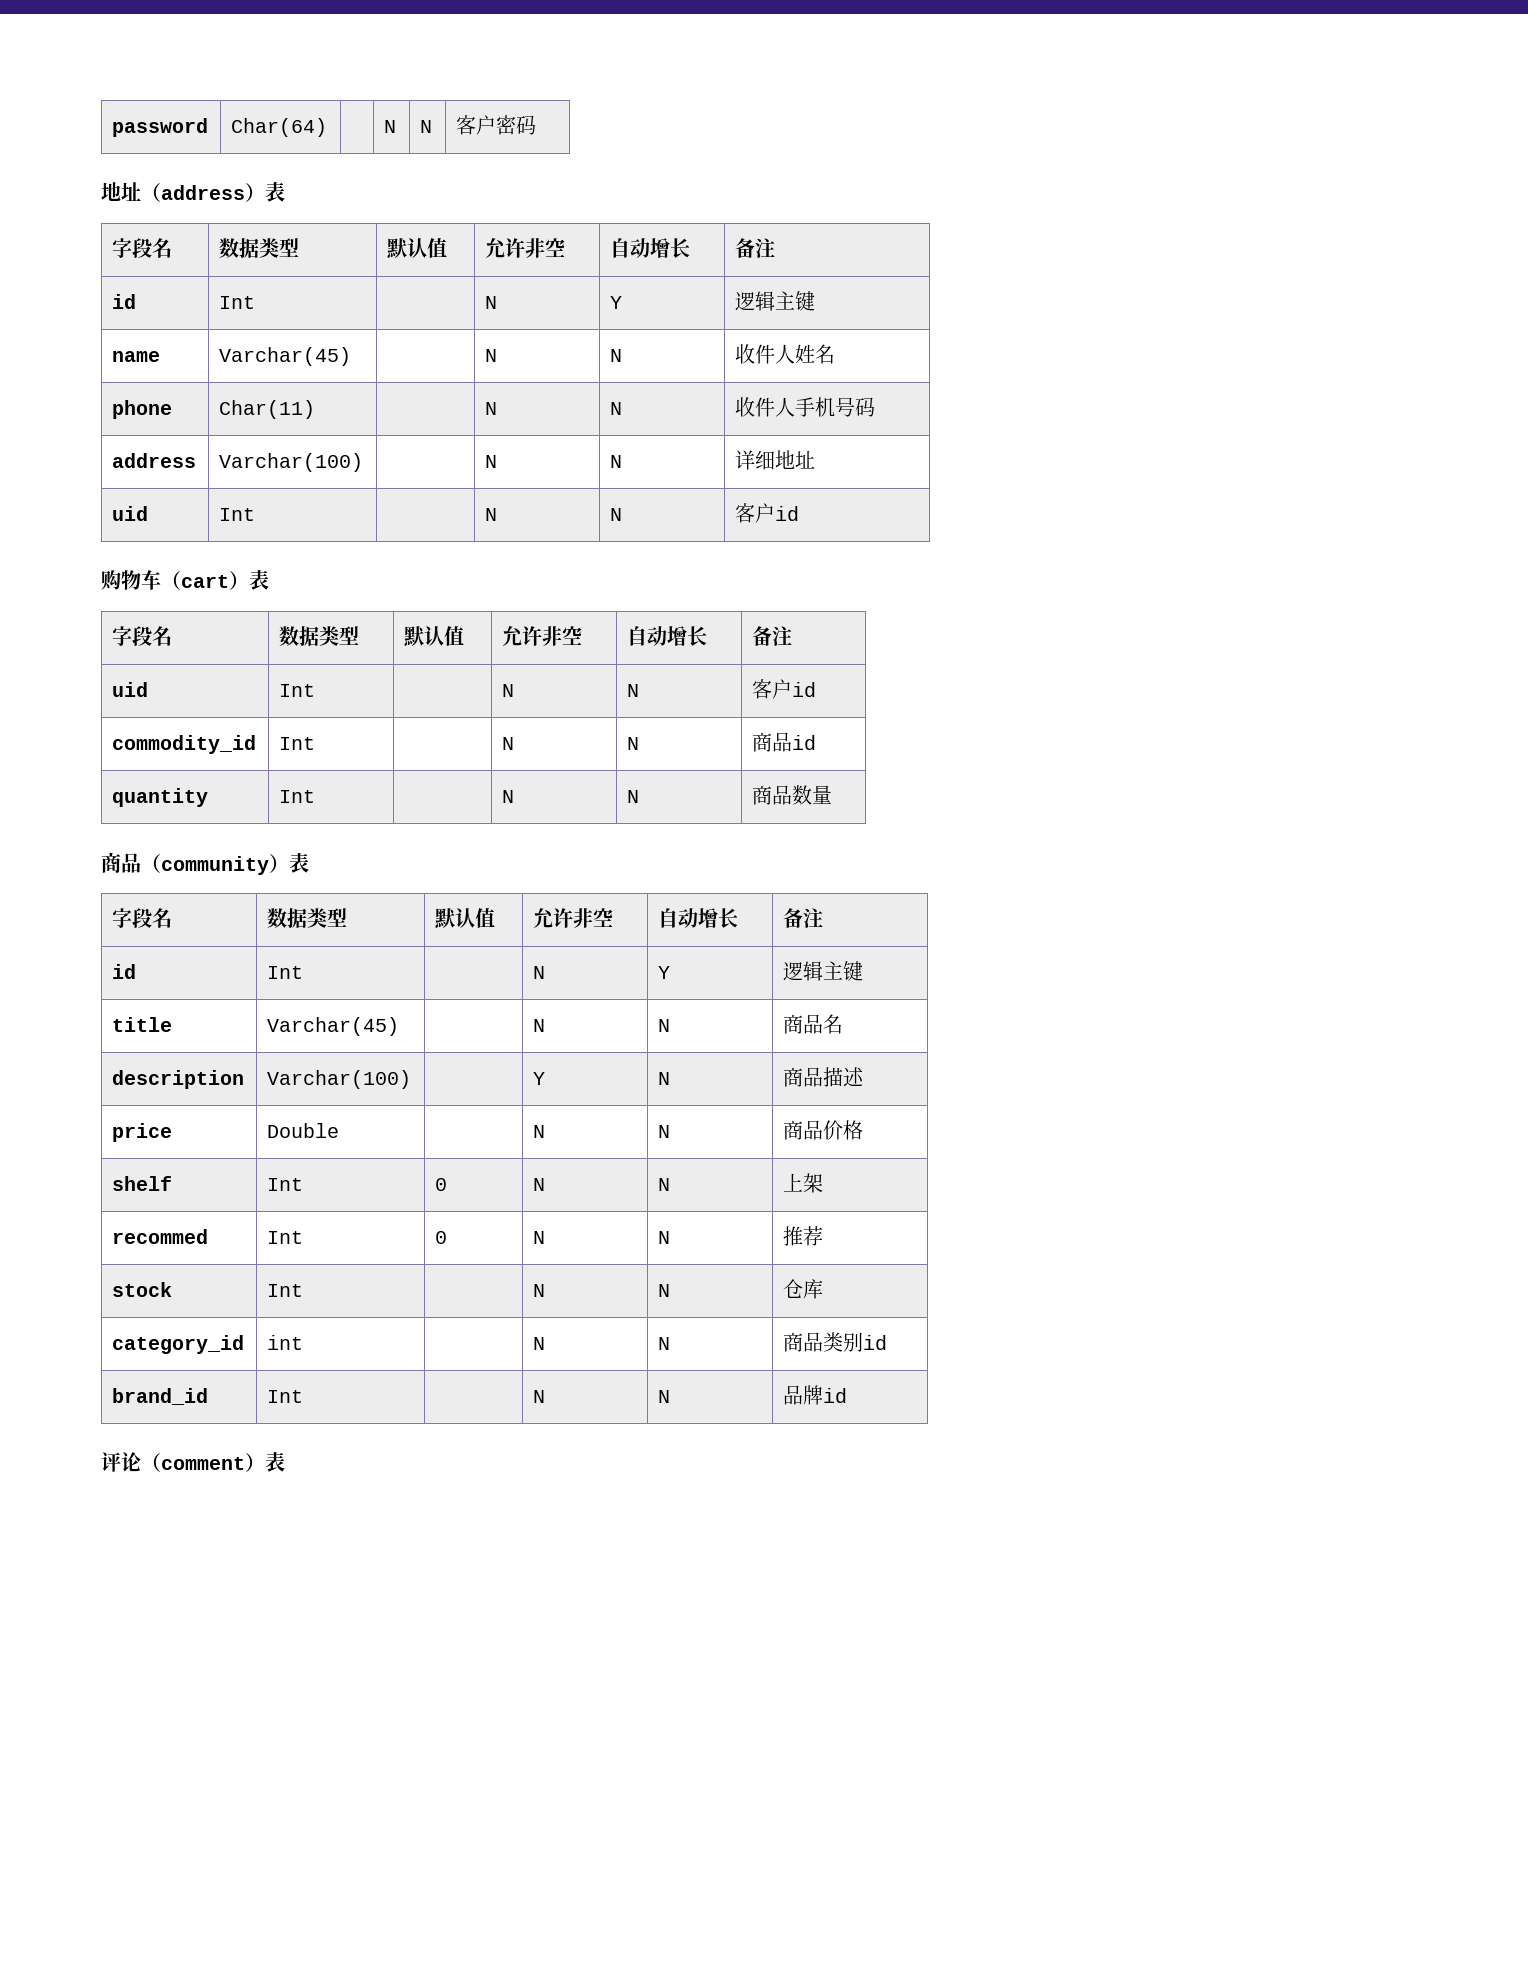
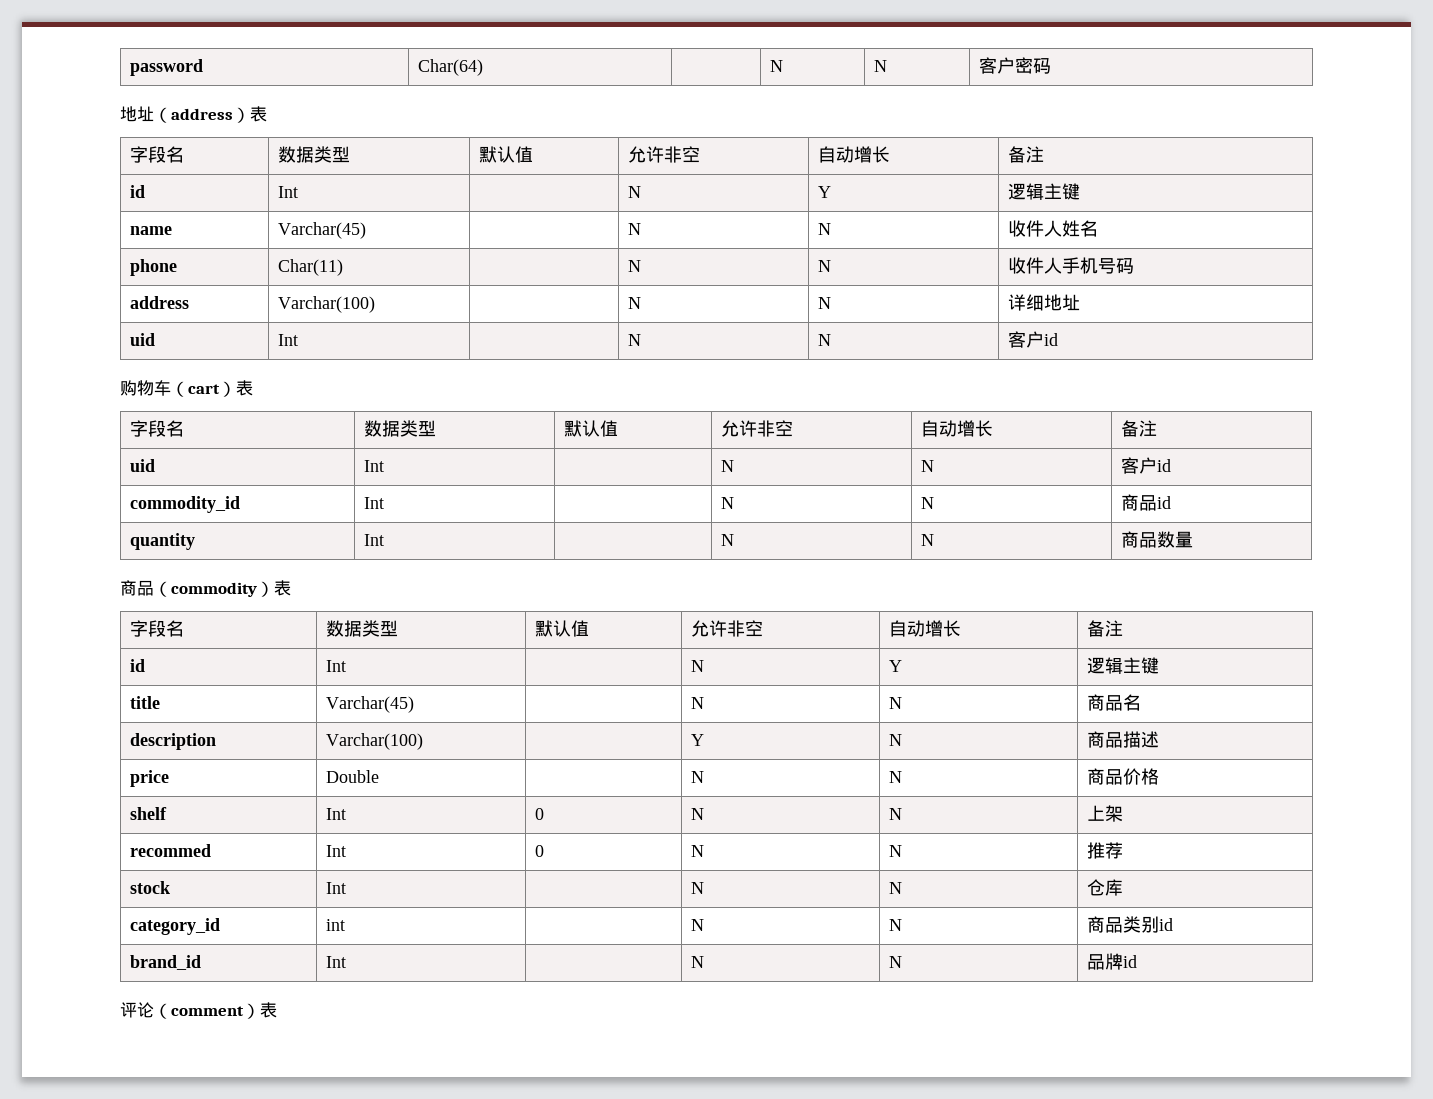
- 商品（community）表
+ 商品（commodity）表

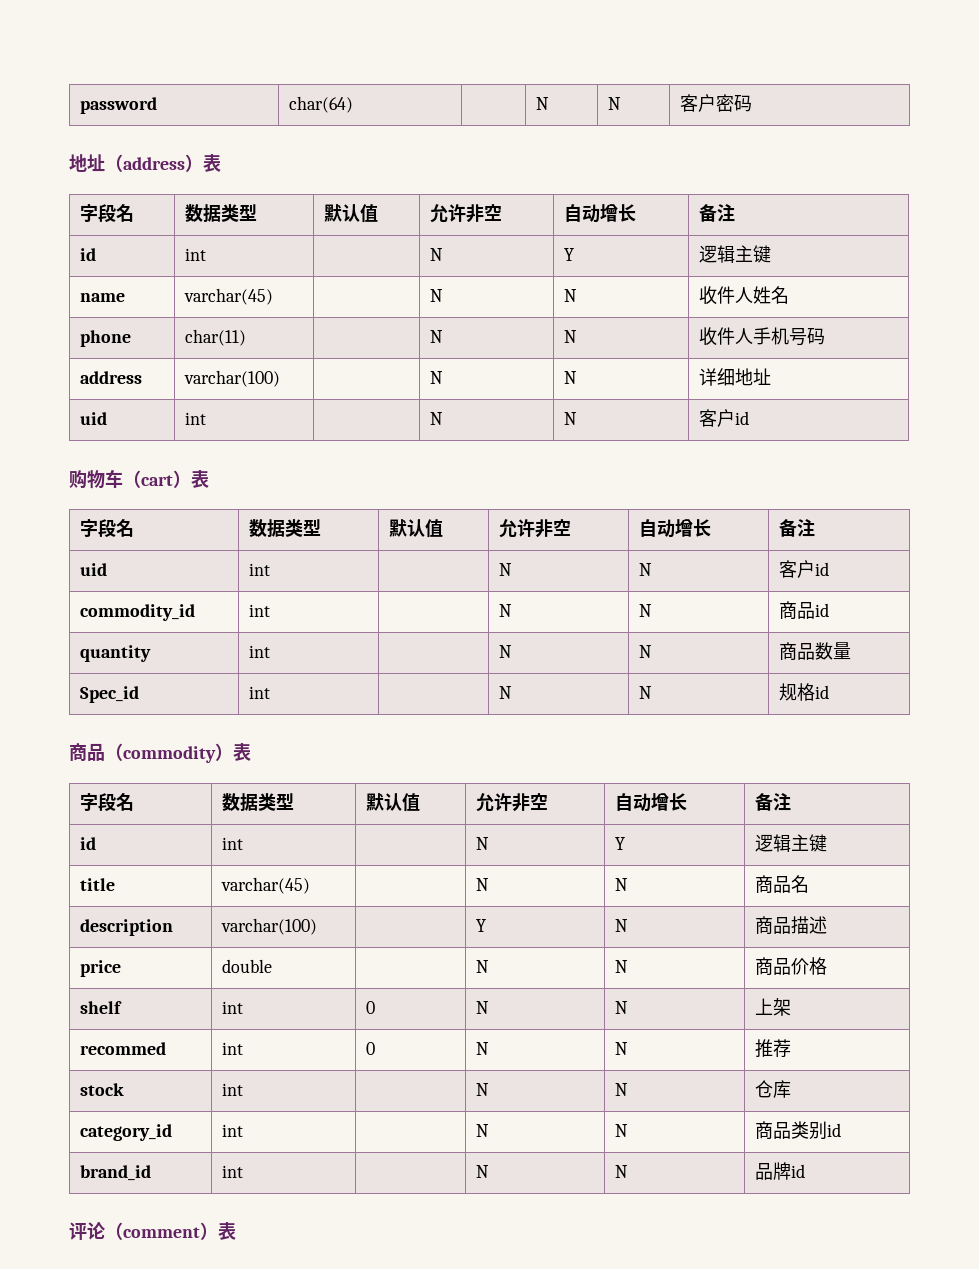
- password | Char(64) | | N | N | 客户密码
+ password | char(64) | | N | N | 客户密码
  地址（address）表
  字段名 | 数据类型 | 默认值 | 允许非空 | 自动增长 | 备注
- id | Int | | N | Y | 逻辑主键
+ id | int | | N | Y | 逻辑主键
- name | Varchar(45) | | N | N | 收件人姓名
+ name | varchar(45) | | N | N | 收件人姓名
- phone | Char(11) | | N | N | 收件人手机号码
+ phone | char(11) | | N | N | 收件人手机号码
- address | Varchar(100) | | N | N | 详细地址
- uid | Int | | N | N | 客户id
+ address | varchar(100) | | N | N | 详细地址
+ uid | int | | N | N | 客户id
  购物车（cart）表
  字段名 | 数据类型 | 默认值 | 允许非空 | 自动增长 | 备注
- uid | Int | | N | N | 客户id
+ uid | int | | N | N | 客户id
- commodity_id | Int | | N | N | 商品id
+ commodity_id | int | | N | N | 商品id
- quantity | Int | | N | N | 商品数量
+ quantity | int | | N | N | 商品数量
+ Spec_id | int | | N | N | 规格id
  商品（commodity）表
  字段名 | 数据类型 | 默认值 | 允许非空 | 自动增长 | 备注
- id | Int | | N | Y | 逻辑主键
+ id | int | | N | Y | 逻辑主键
- title | Varchar(45) | | N | N | 商品名
+ title | varchar(45) | | N | N | 商品名
- description | Varchar(100) | | Y | N | 商品描述
+ description | varchar(100) | | Y | N | 商品描述
- price | Double | | N | N | 商品价格
+ price | double | | N | N | 商品价格
- shelf | Int | 0 | N | N | 上架
+ shelf | int | 0 | N | N | 上架
- recommed | Int | 0 | N | N | 推荐
+ recommed | int | 0 | N | N | 推荐
- stock | Int | | N | N | 仓库
+ stock | int | | N | N | 仓库
- brand_id | Int | | N | N | 品牌id
+ brand_id | int | | N | N | 品牌id

